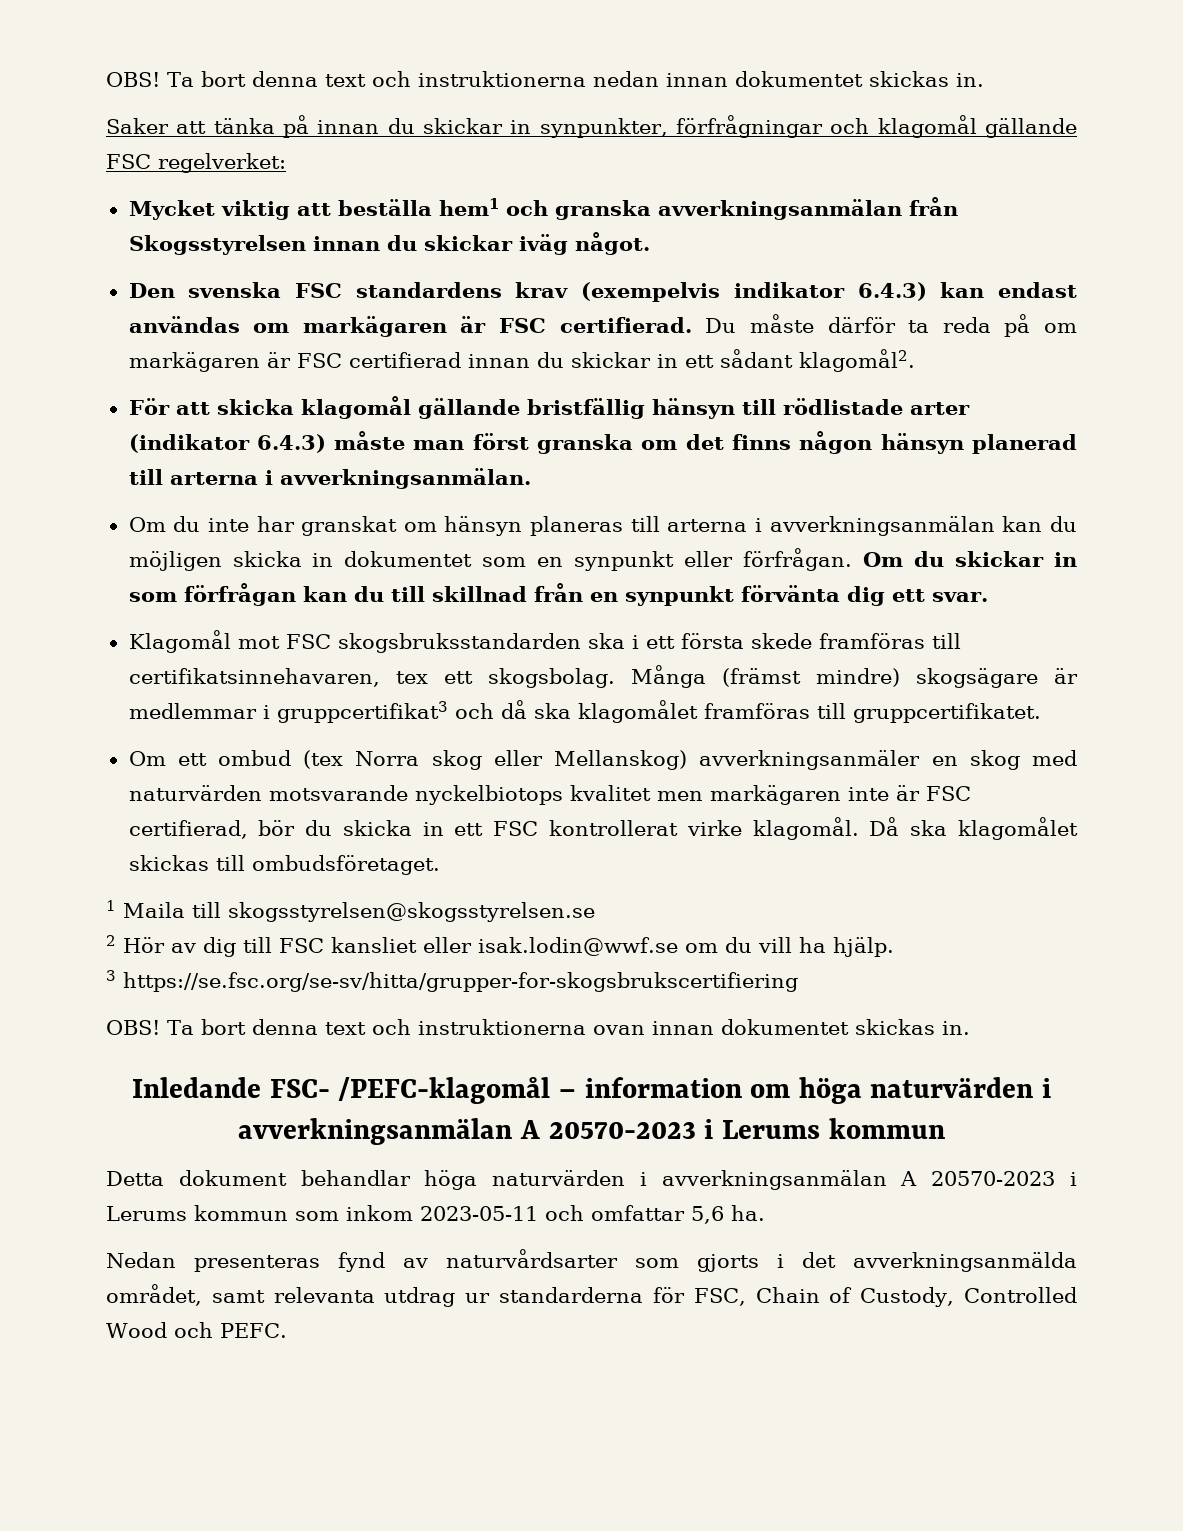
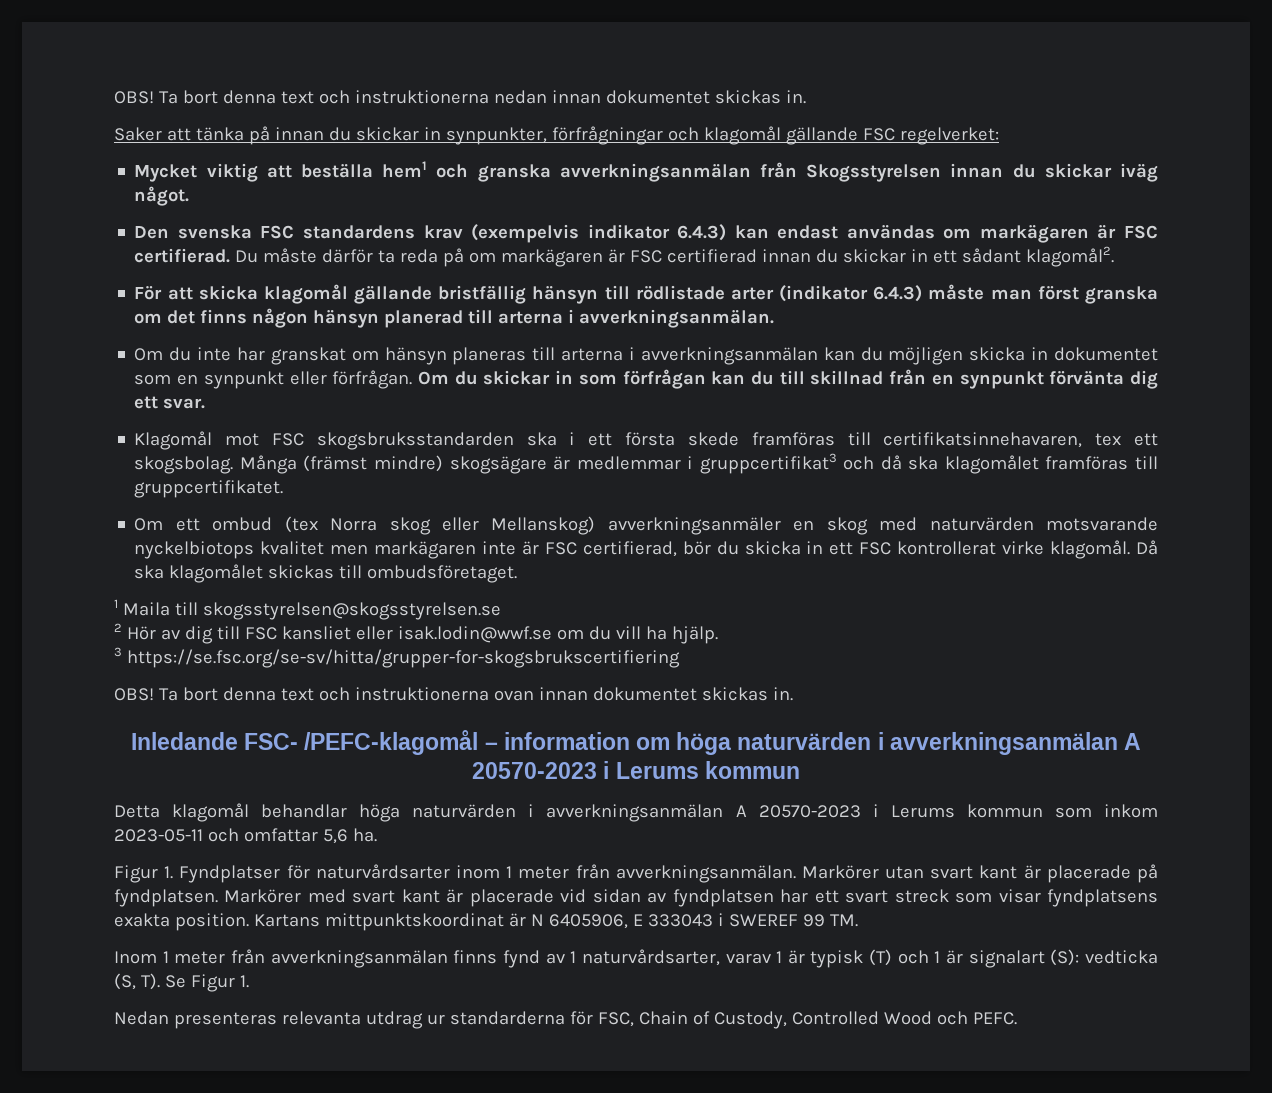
- Detta dokument behandlar höga naturvärden i avverkningsanmälan A 20570-2023 i Lerums kommun som inkom 2023-05-11 och omfattar 5,6 ha.
+ Detta klagomål behandlar höga naturvärden i avverkningsanmälan A 20570-2023 i Lerums kommun som inkom 2023-05-11 och omfattar 5,6 ha.
- Nedan presenteras fynd av naturvårdsarter som gjorts i det avverkningsanmälda området, samt relevanta utdrag ur standarderna för FSC, Chain of Custody, Controlled Wood och PEFC.
+ Figur 1. Fyndplatser för naturvårdsarter inom 1 meter från avverkningsanmälan. Markörer utan svart kant är placerade på fyndplatsen. Markörer med svart kant är placerade vid sidan av fyndplatsen har ett svart streck som visar fyndplatsens exakta position. Kartans mittpunktskoordinat är N 6405906, E 333043 i SWEREF 99 TM.
+ Inom 1 meter från avverkningsanmälan finns fynd av 1 naturvårdsarter, varav 1 är typisk (T) och 1 är signalart (S): vedticka (S, T). Se Figur 1.
+ Nedan presenteras relevanta utdrag ur standarderna för FSC, Chain of Custody, Controlled Wood och PEFC.

